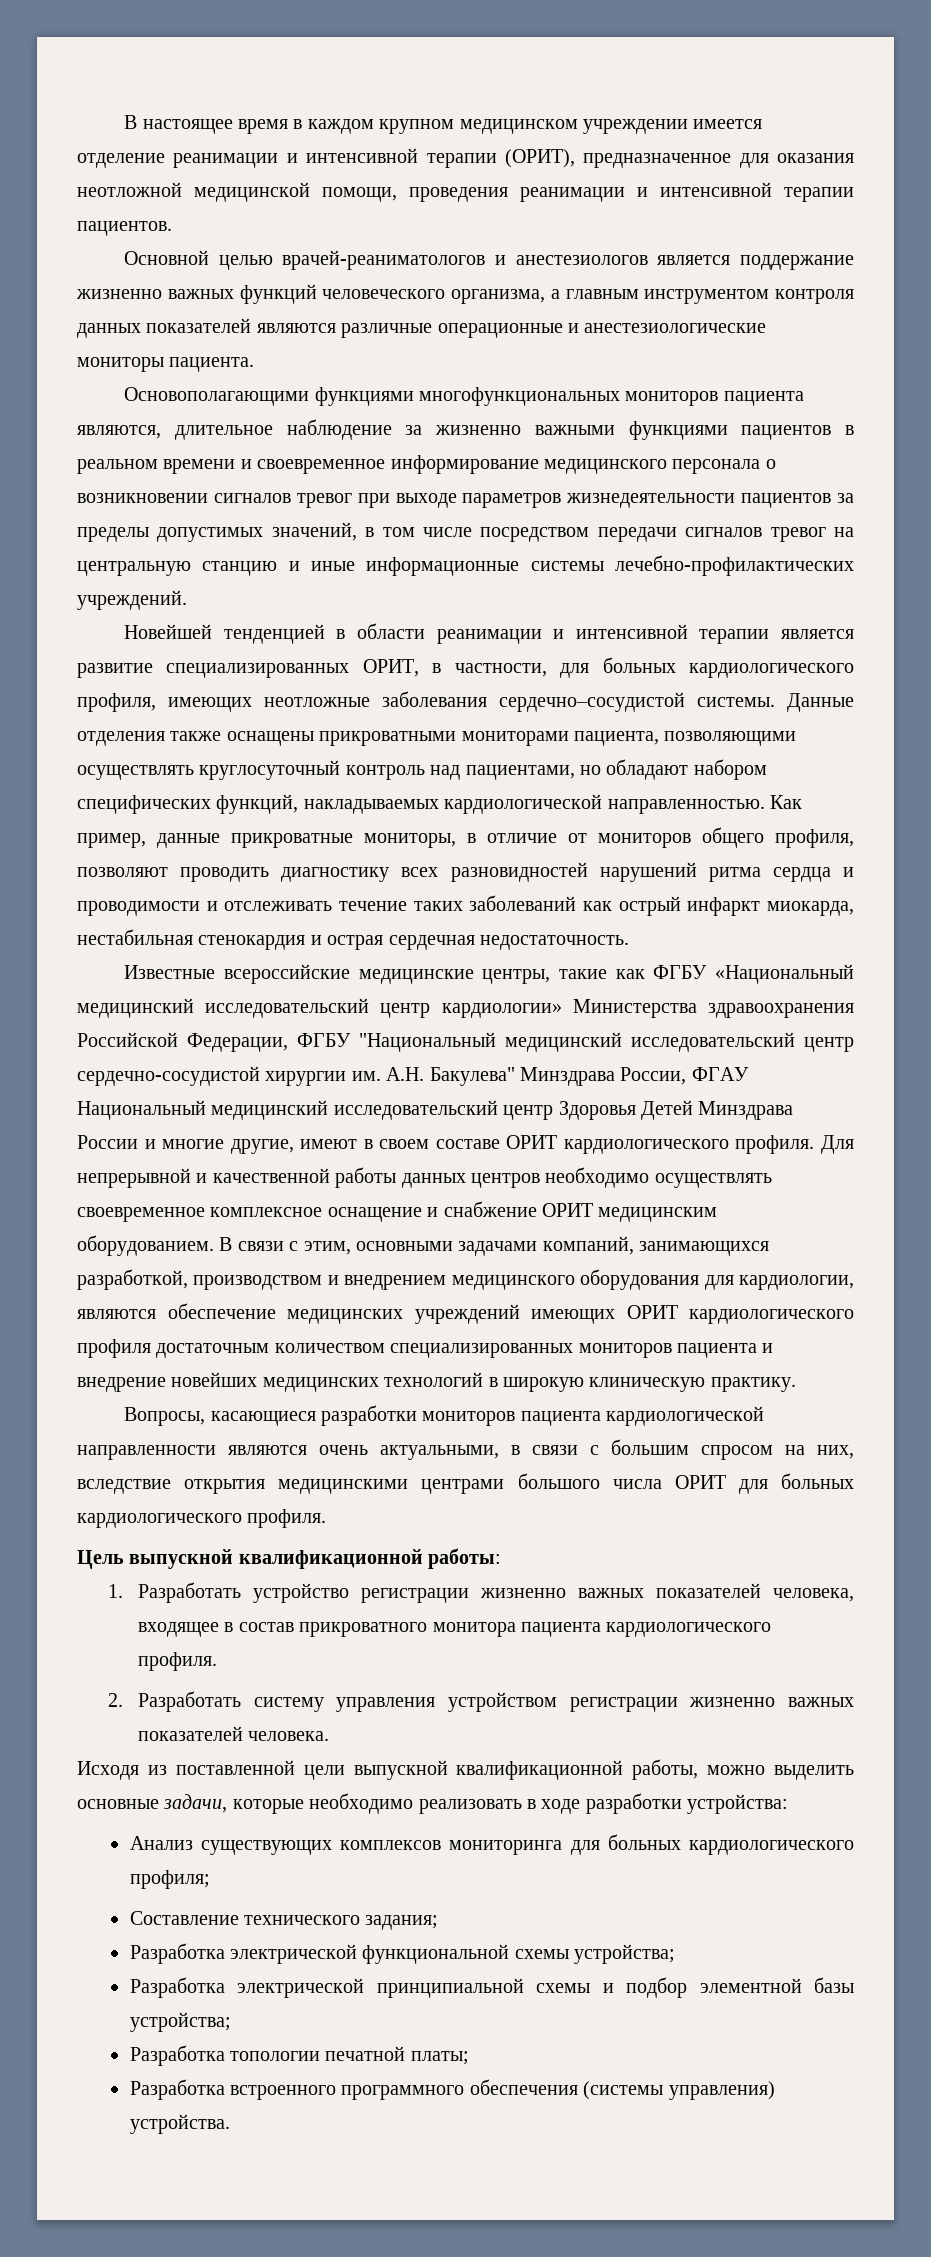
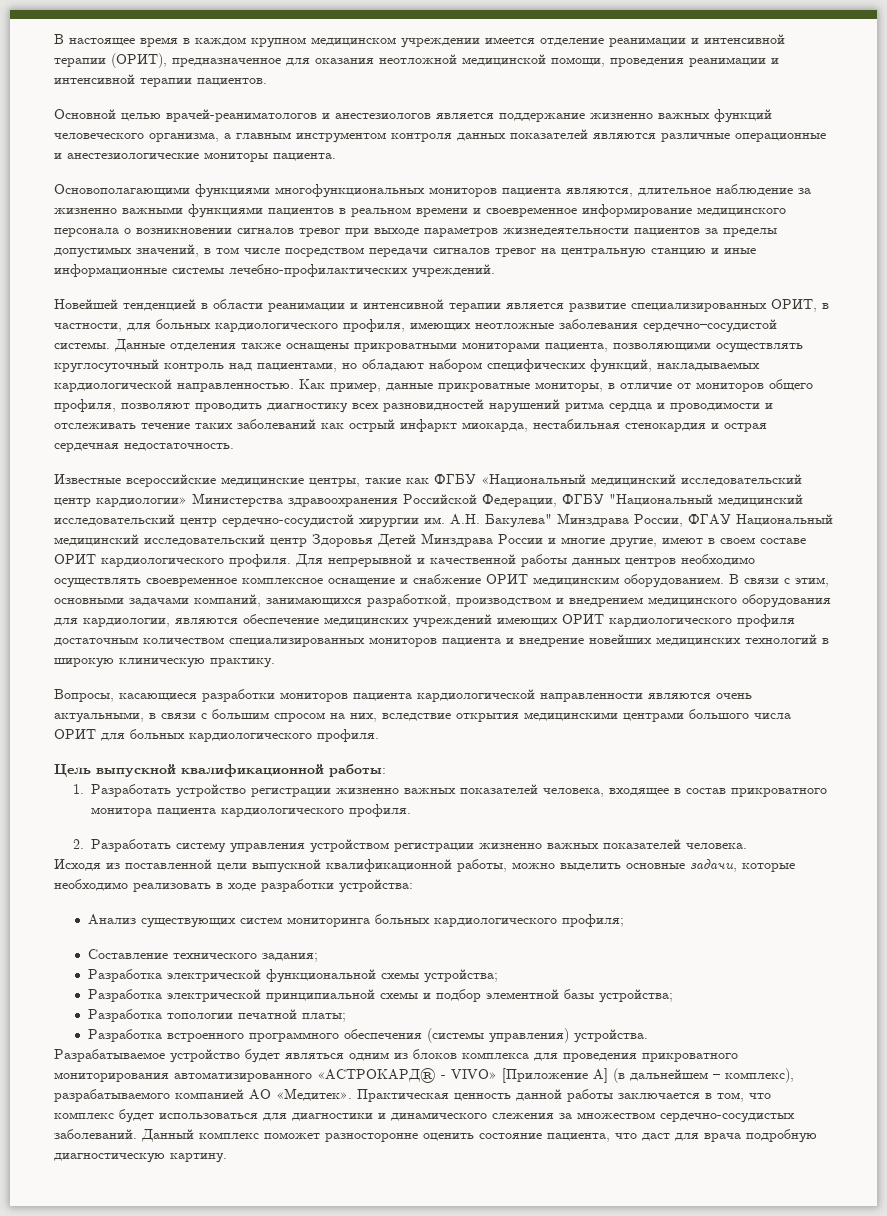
- Анализ существующих комплексов мониторинга для больных кардиологического профиля;
+ Анализ существующих систем мониторинга больных кардиологического профиля;
+ Разрабатываемое устройство будет являться одним из блоков комплекса для проведения прикроватного мониторирования автоматизированного «АСТРОКАРД® - VIVO» [Приложение А] (в дальнейшем – комплекс), разрабатываемого компанией АО «Медитек». Практическая ценность данной работы заключается в том, что комплекс будет использоваться для диагностики и динамического слежения за множеством сердечно-сосудистых заболеваний. Данный комплекс поможет разносторонне оценить состояние пациента, что даст для врача подробную диагностическую картину.

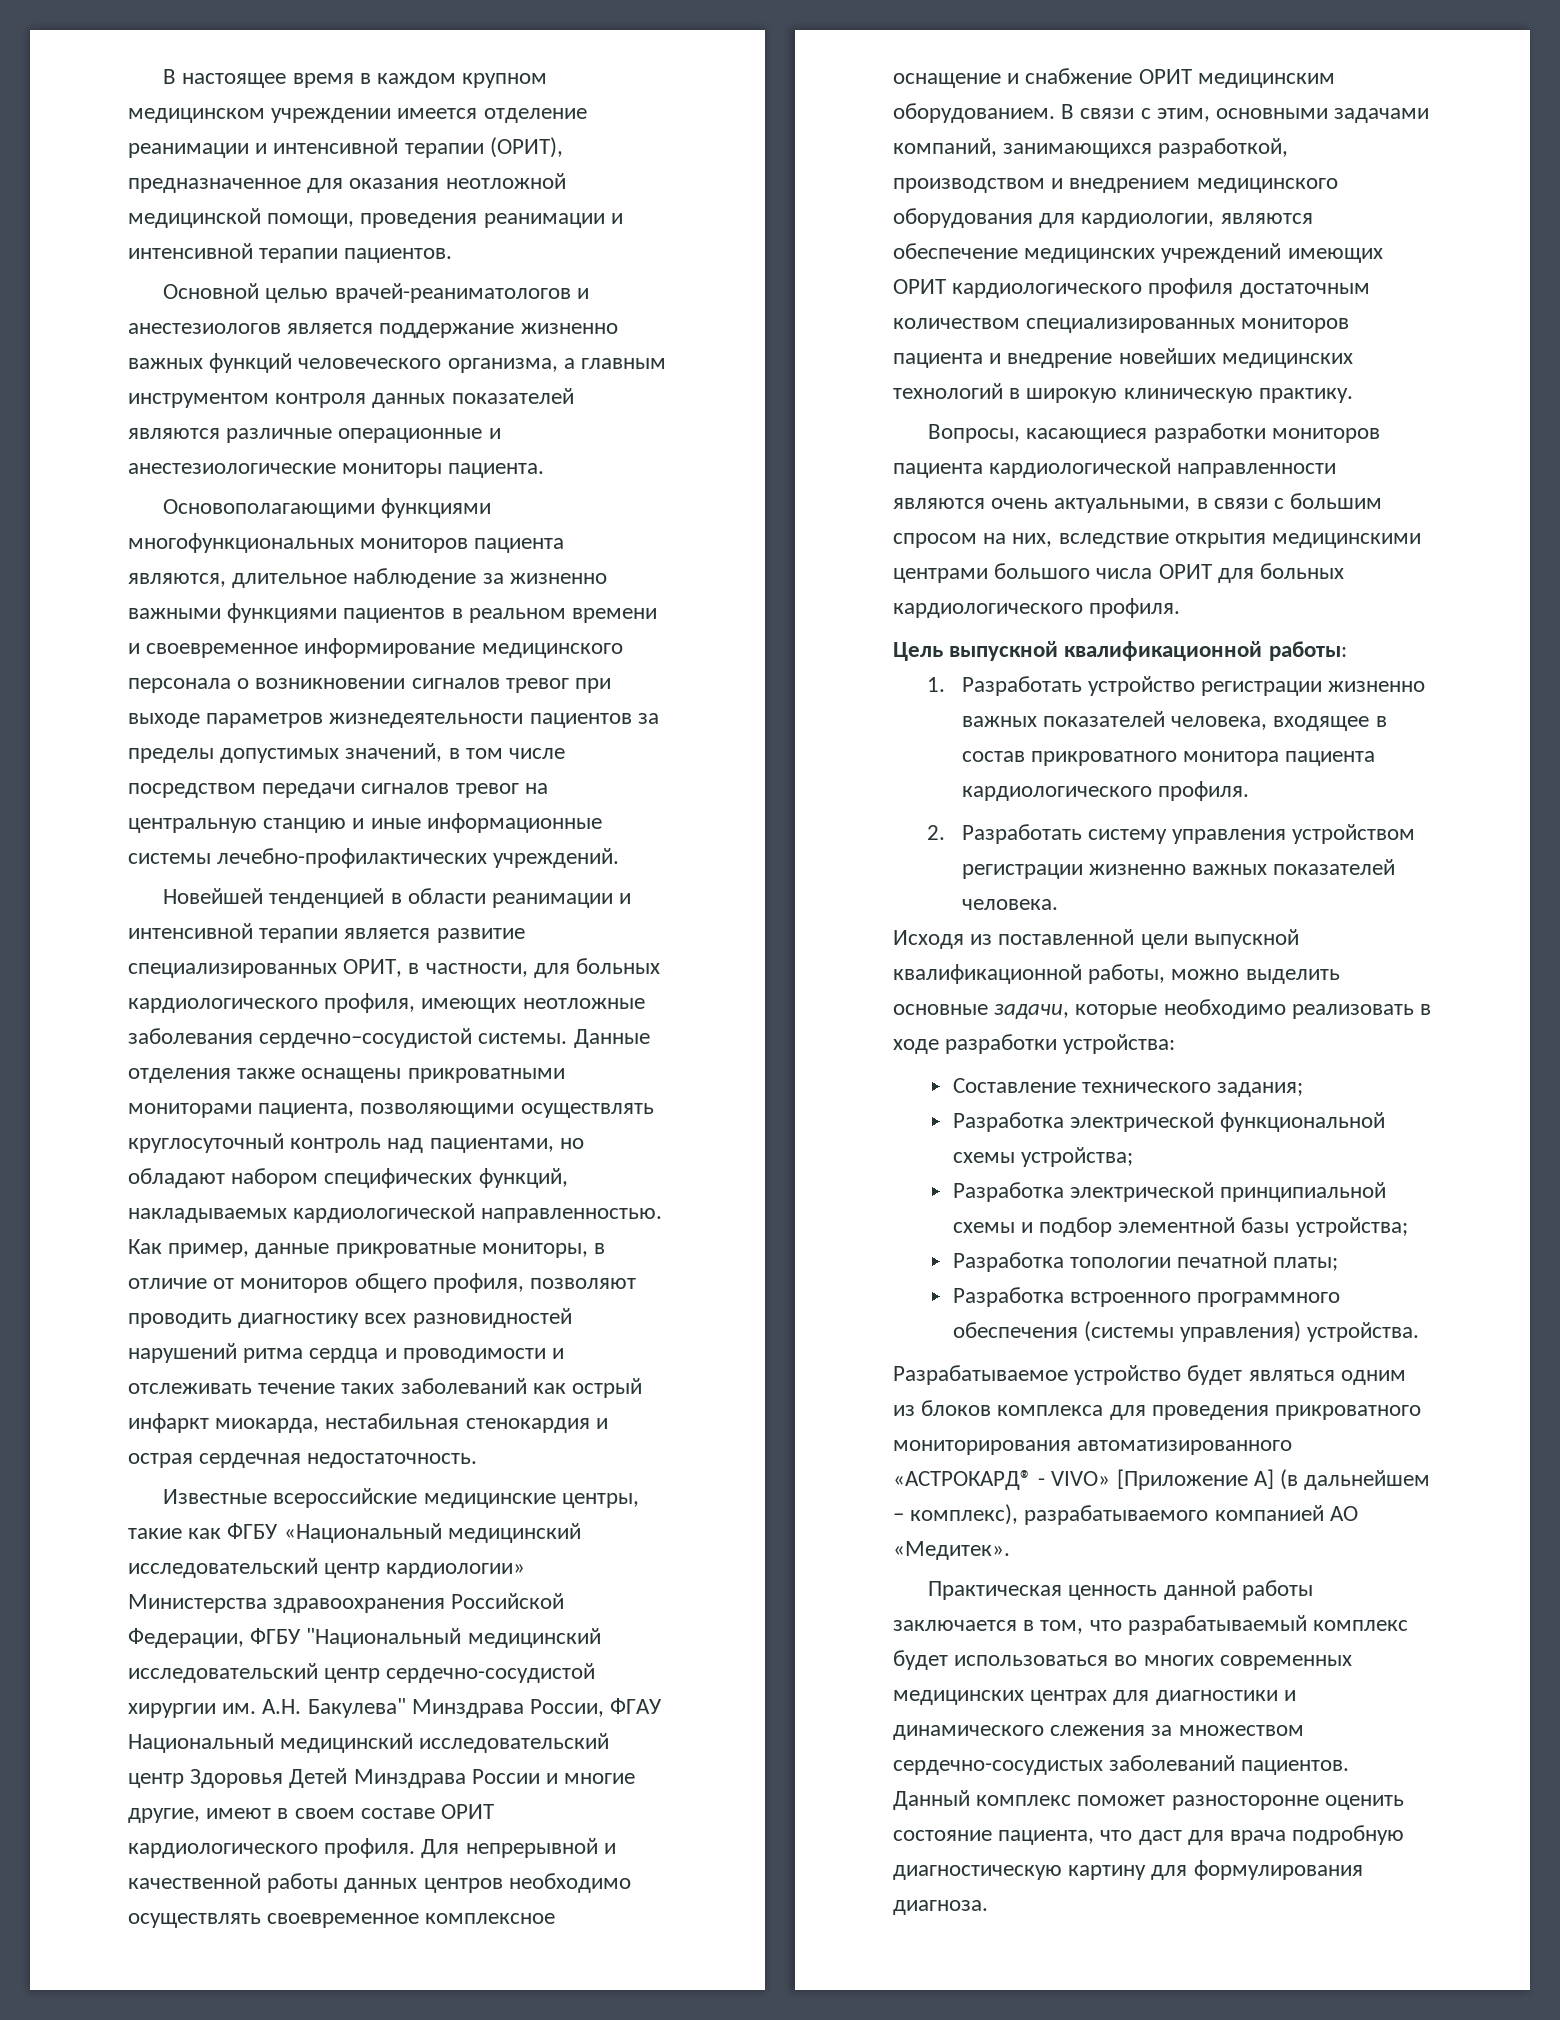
- Анализ существующих систем мониторинга больных кардиологического профиля;
- Разрабатываемое устройство будет являться одним из блоков комплекса для проведения прикроватного мониторирования автоматизированного «АСТРОКАРД® - VIVO» [Приложение А] (в дальнейшем – комплекс), разрабатываемого компанией АО «Медитек». Практическая ценность данной работы заключается в том, что комплекс будет использоваться для диагностики и динамического слежения за множеством сердечно-сосудистых заболеваний.
+ Разрабатываемое устройство будет являться одним из блоков комплекса для проведения прикроватного мониторирования автоматизированного «АСТРОКАРД® - VIVO» [Приложение А] (в дальнейшем – комплекс), разрабатываемого компанией АО «Медитек».
+ Практическая ценность данной работы заключается в том, что разрабатываемый комплекс будет использоваться во многих современных медицинских центрах для диагностики и динамического слежения за множеством сердечно-сосудистых заболеваний пациентов.
- Данный комплекс поможет разносторонне оценить состояние пациента, что даст для врача подробную диагностическую картину.
+ Данный комплекс поможет разносторонне оценить состояние пациента, что даст для врача подробную диагностическую картину для формулирования диагноза.

